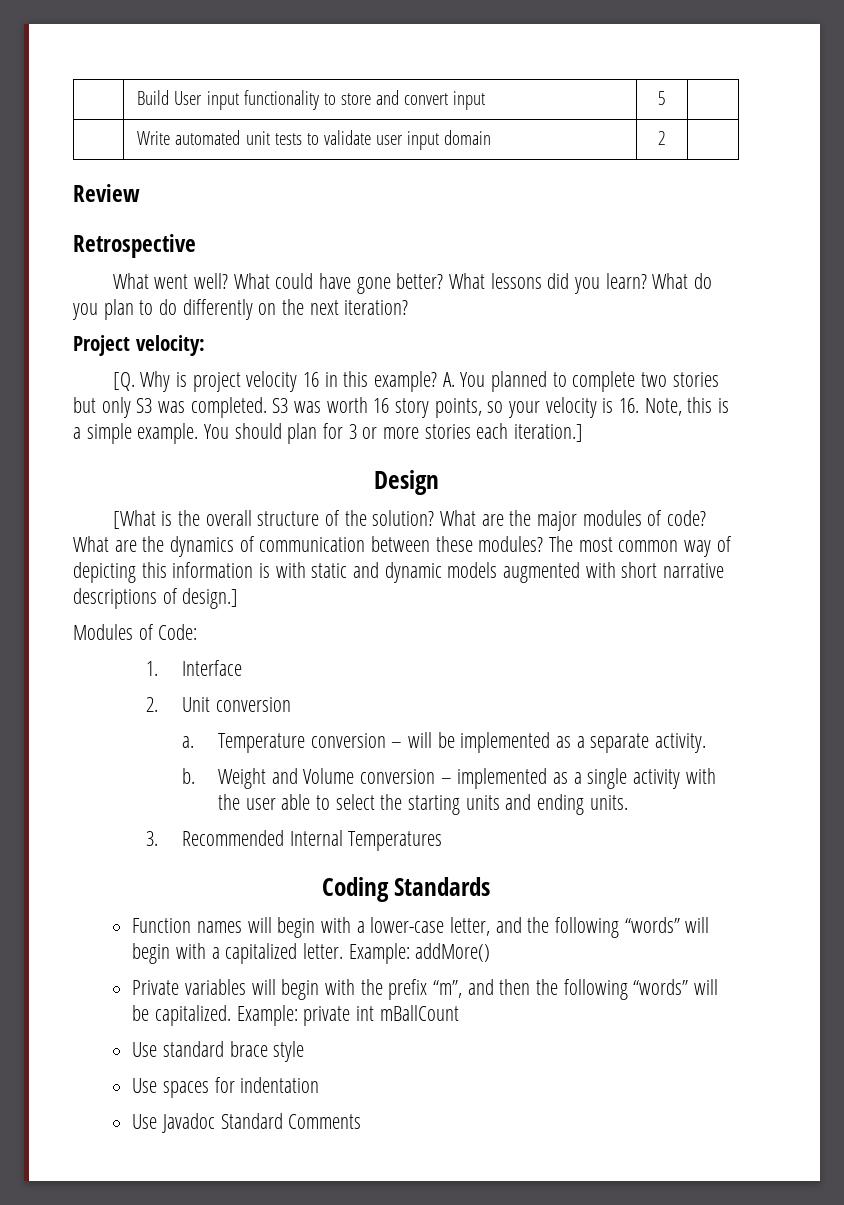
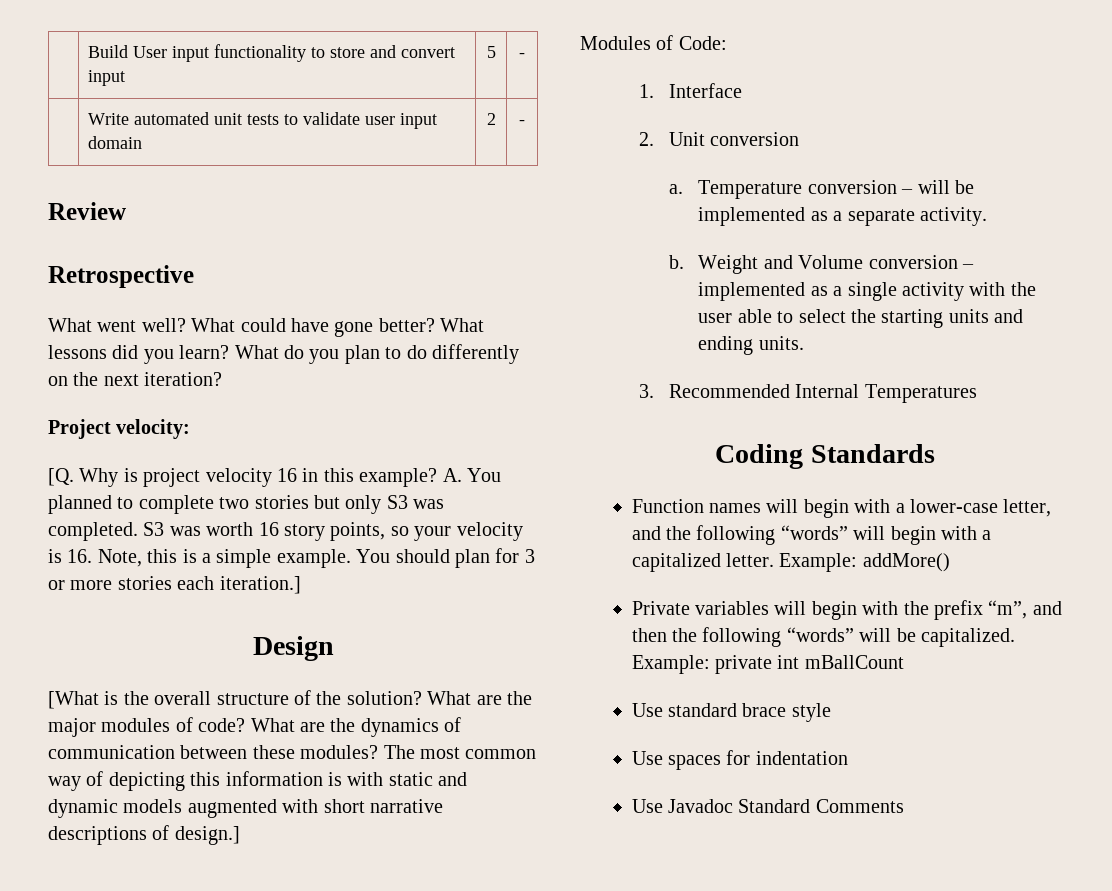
- | Build User input functionality to store and convert input | 5 |
+ | Build User input functionality to store and convert input | 5 | -
- | Write automated unit tests to validate user input domain | 2 |
+ | Write automated unit tests to validate user input domain | 2 | -

